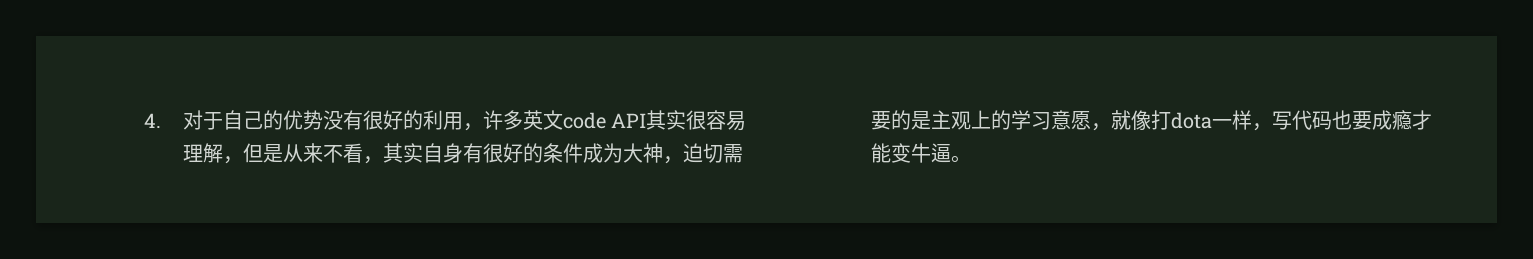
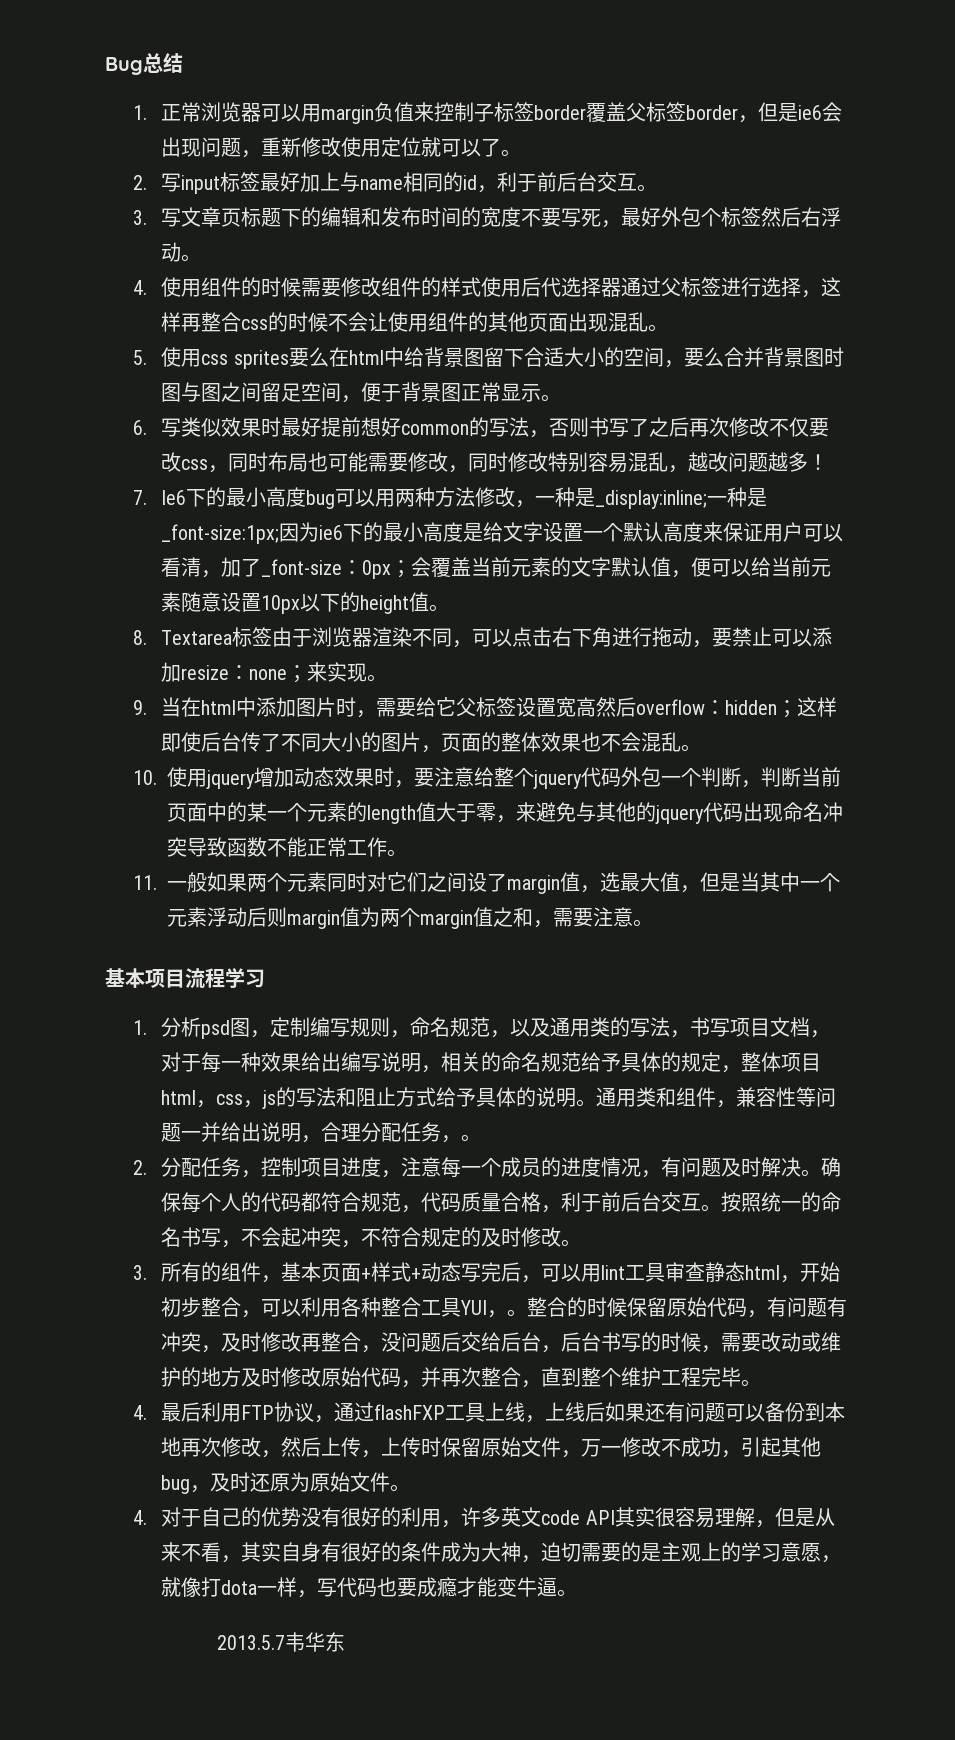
+ Bug总结
+ 1.正常浏览器可以用margin负值来控制子标签border覆盖父标签border，但是ie6会出现问题，重新修改使用定位就可以了。
+ 2.写input标签最好加上与name相同的id，利于前后台交互。
+ 3.写文章页标题下的编辑和发布时间的宽度不要写死，最好外包个标签然后右浮动。
+ 4.使用组件的时候需要修改组件的样式使用后代选择器通过父标签进行选择，这样再整合css的时候不会让使用组件的其他页面出现混乱。
+ 5.使用css sprites要么在html中给背景图留下合适大小的空间，要么合并背景图时图与图之间留足空间，便于背景图正常显示。
+ 6.写类似效果时最好提前想好common的写法，否则书写了之后再次修改不仅要改css，同时布局也可能需要修改，同时修改特别容易混乱，越改问题越多！
+ 7. Ie6下的最小高度bug可以用两种方法修改，一种是_display:inline;一种是_font-size:1px;因为ie6下的最小高度是给文字设置一个默认高度来保证用户可以看清，加了_font-size：0px；会覆盖当前元素的文字默认值，便可以给当前元素随意设置10px以下的height值。
+ 8. Textarea标签由于浏览器渲染不同，可以点击右下角进行拖动，要禁止可以添加resize：none；来实现。
+ 9.当在html中添加图片时，需要给它父标签设置宽高然后overflow：hidden；这样即使后台传了不同大小的图片，页面的整体效果也不会混乱。
+ 10.使用jquery增加动态效果时，要注意给整个jquery代码外包一个判断，判断当前页面中的某一个元素的length值大于零，来避免与其他的jquery代码出现命名冲突导致函数不能正常工作。
+ 11.一般如果两个元素同时对它们之间设了margin值，选最大值，但是当其中一个元素浮动后则margin值为两个margin值之和，需要注意。
+ 基本项目流程学习
+ 1.分析psd图，定制编写规则，命名规范，以及通用类的写法，书写项目文档，对于每一种效果给出编写说明，相关的命名规范给予具体的规定，整体项目html，css，js的写法和阻止方式给予具体的说明。通用类和组件，兼容性等问题一并给出说明，合理分配任务，。
+ 2.分配任务，控制项目进度，注意每一个成员的进度情况，有问题及时解决。确保每个人的代码都符合规范，代码质量合格，利于前后台交互。按照统一的命名书写，不会起冲突，不符合规定的及时修改。
+ 3.所有的组件，基本页面+样式+动态写完后，可以用lint工具审查静态html，开始初步整合，可以利用各种整合工具YUI，。整合的时候保留原始代码，有问题有冲突，及时修改再整合，没问题后交给后台，后台书写的时候，需要改动或维护的地方及时修改原始代码，并再次整合，直到整个维护工程完毕。
+ 4.最后利用FTP协议，通过flashFXP工具上线，上线后如果还有问题可以备份到本地再次修改，然后上传，上传时保留原始文件，万一修改不成功，引起其他bug，及时还原为原始文件。
+ 2013.5.7韦华东

